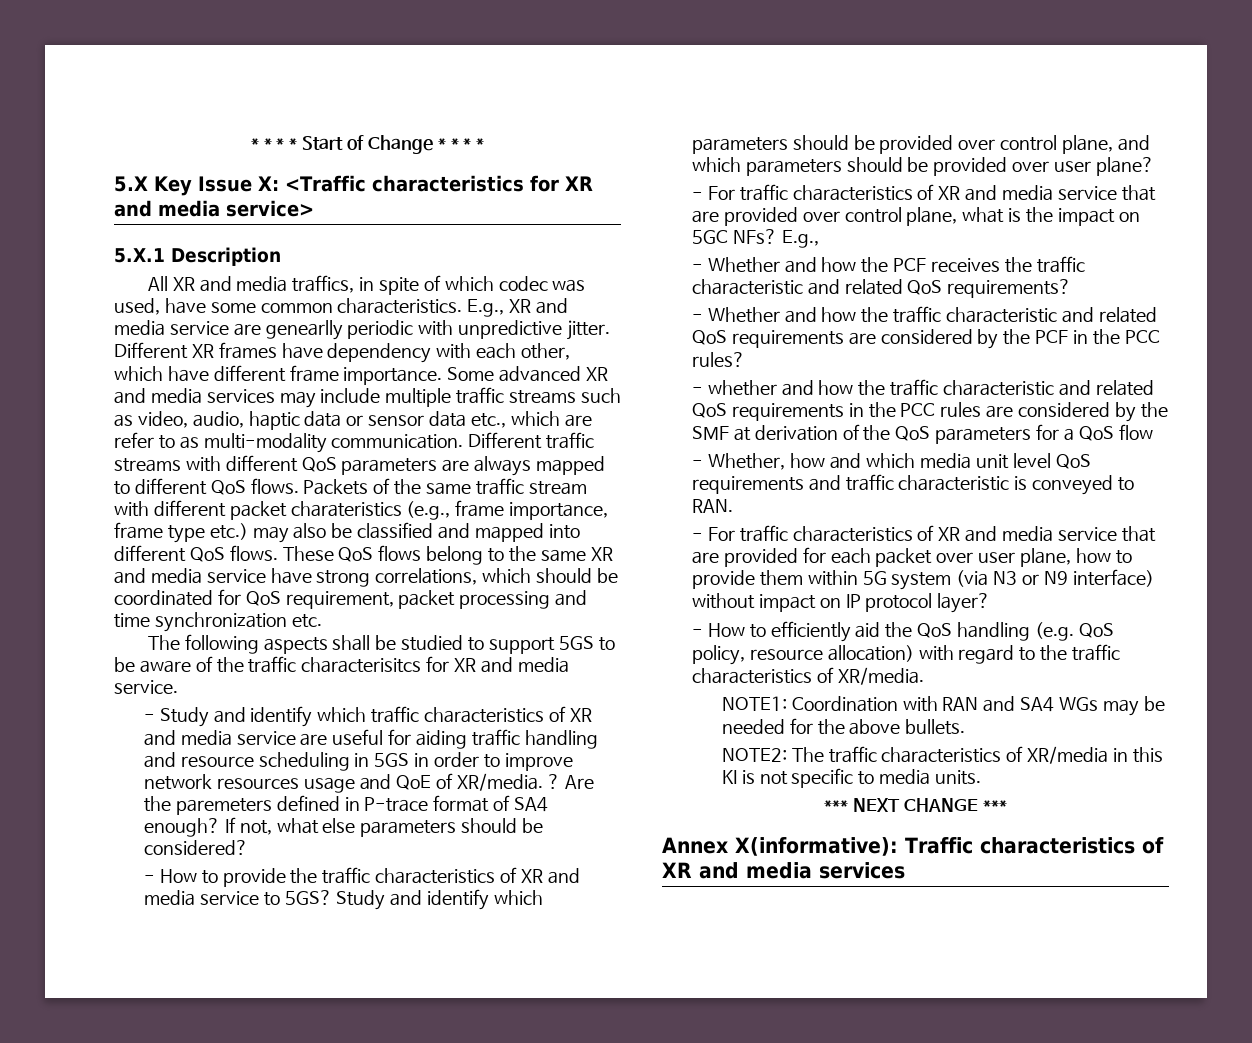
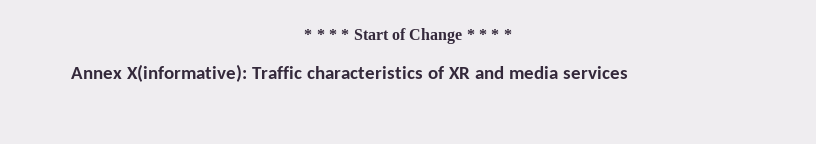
- 5.X Key Issue X: <Traffic characteristics for XR and media service>
- 5.X.1 Description
- All XR and media traffics, in spite of which codec was used, have some common characteristics. E.g., XR and media service are genearlly periodic with unpredictive jitter. Different XR frames have dependency with each other, which have different frame importance. Some advanced XR and media services may include multiple traffic streams such as video, audio, haptic data or sensor data etc., which are refer to as multi-modality communication. Different traffic streams with different QoS parameters are always mapped to different QoS flows. Packets of the same traffic stream with different packet charateristics (e.g., frame importance, frame type etc.) may also be classified and mapped into different QoS flows. These QoS flows belong to the same XR and media service have strong correlations, which should be coordinated for QoS requirement, packet processing and time synchronization etc.
- The following aspects shall be studied to support 5GS to be aware of the traffic characterisitcs for XR and media service.
- - Study and identify which traffic characteristics of XR and media service are useful for aiding traffic handling and resource scheduling in 5GS in order to improve network resources usage and QoE of XR/media. ? Are the paremeters defined in P-trace format of SA4 enough? If not, what else parameters should be considered?
- - How to provide the traffic characteristics of XR and media service to 5GS? Study and identify which parameters should be provided over control plane, and which parameters should be provided over user plane?
- - For traffic characteristics of XR and media service that are provided over control plane, what is the impact on 5GC NFs? E.g.,
- - Whether and how the PCF receives the traffic characteristic and related QoS requirements?
- - Whether and how the traffic characteristic and related QoS requirements are considered by the PCF in the PCC rules?
- - whether and how the traffic characteristic and related QoS requirements in the PCC rules are considered by the SMF at derivation of the QoS parameters for a QoS flow
- - Whether, how and which media unit level QoS requirements and traffic characteristic is conveyed to RAN.
- - For traffic characteristics of XR and media service that are provided for each packet over user plane, how to provide them within 5G system (via N3 or N9 interface) without impact on IP protocol layer?
- - How to efficiently aid the QoS handling (e.g. QoS policy, resource allocation) with regard to the traffic characteristics of XR/media.
- NOTE1: Coordination with RAN and SA4 WGs may be needed for the above bullets.
- NOTE2: The traffic characteristics of XR/media in this KI is not specific to media units.
- *** NEXT CHANGE ***

